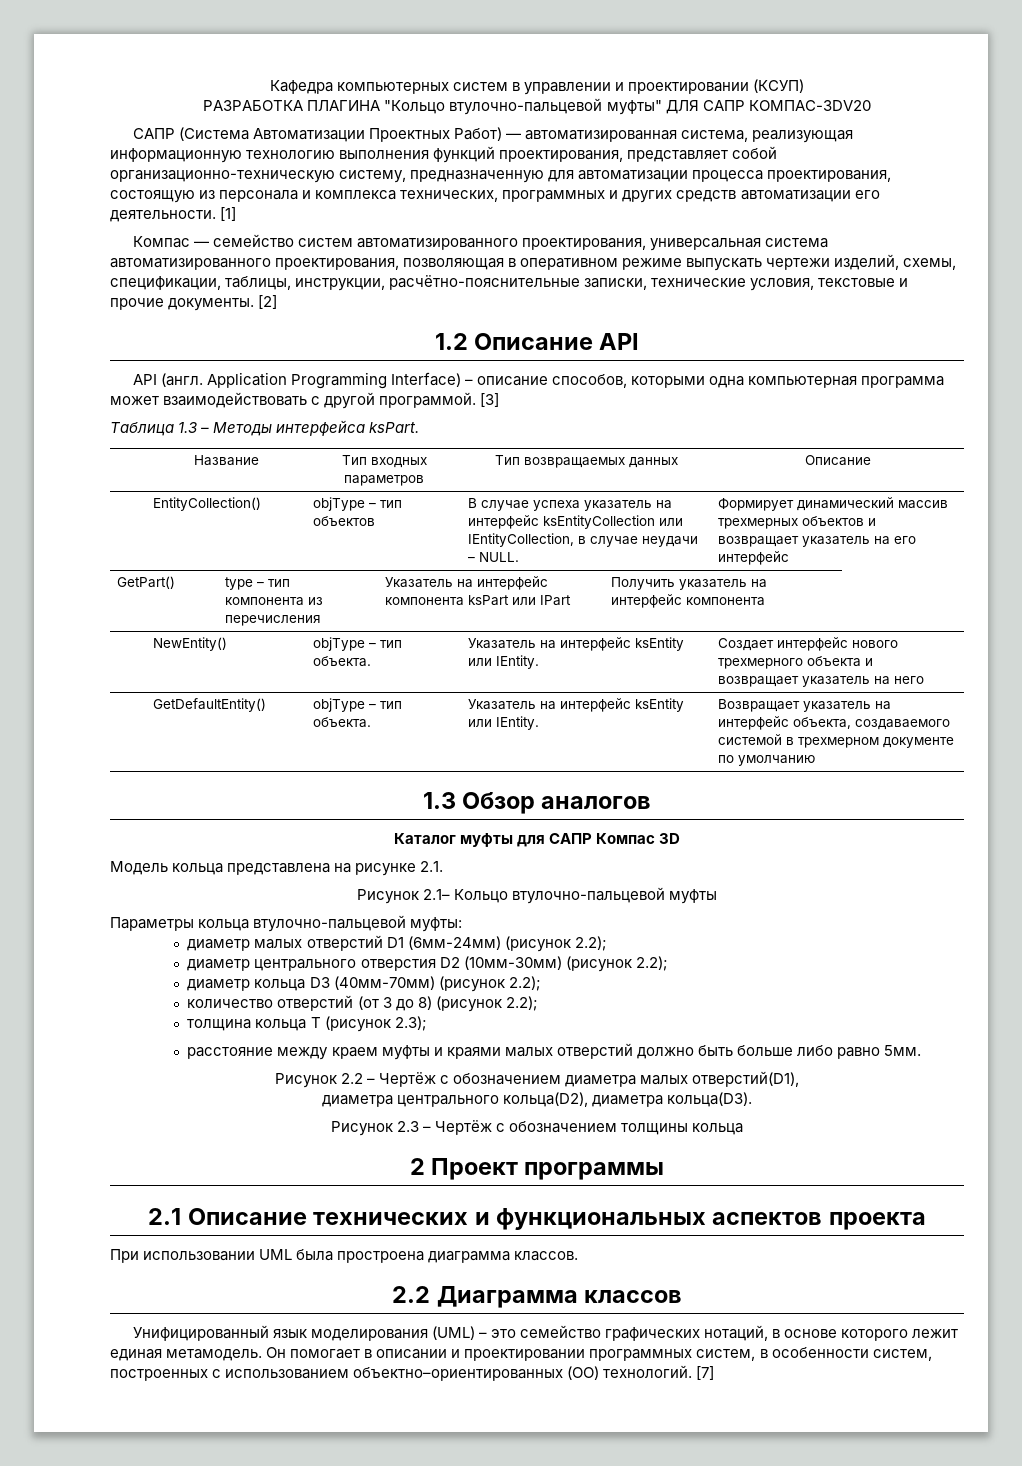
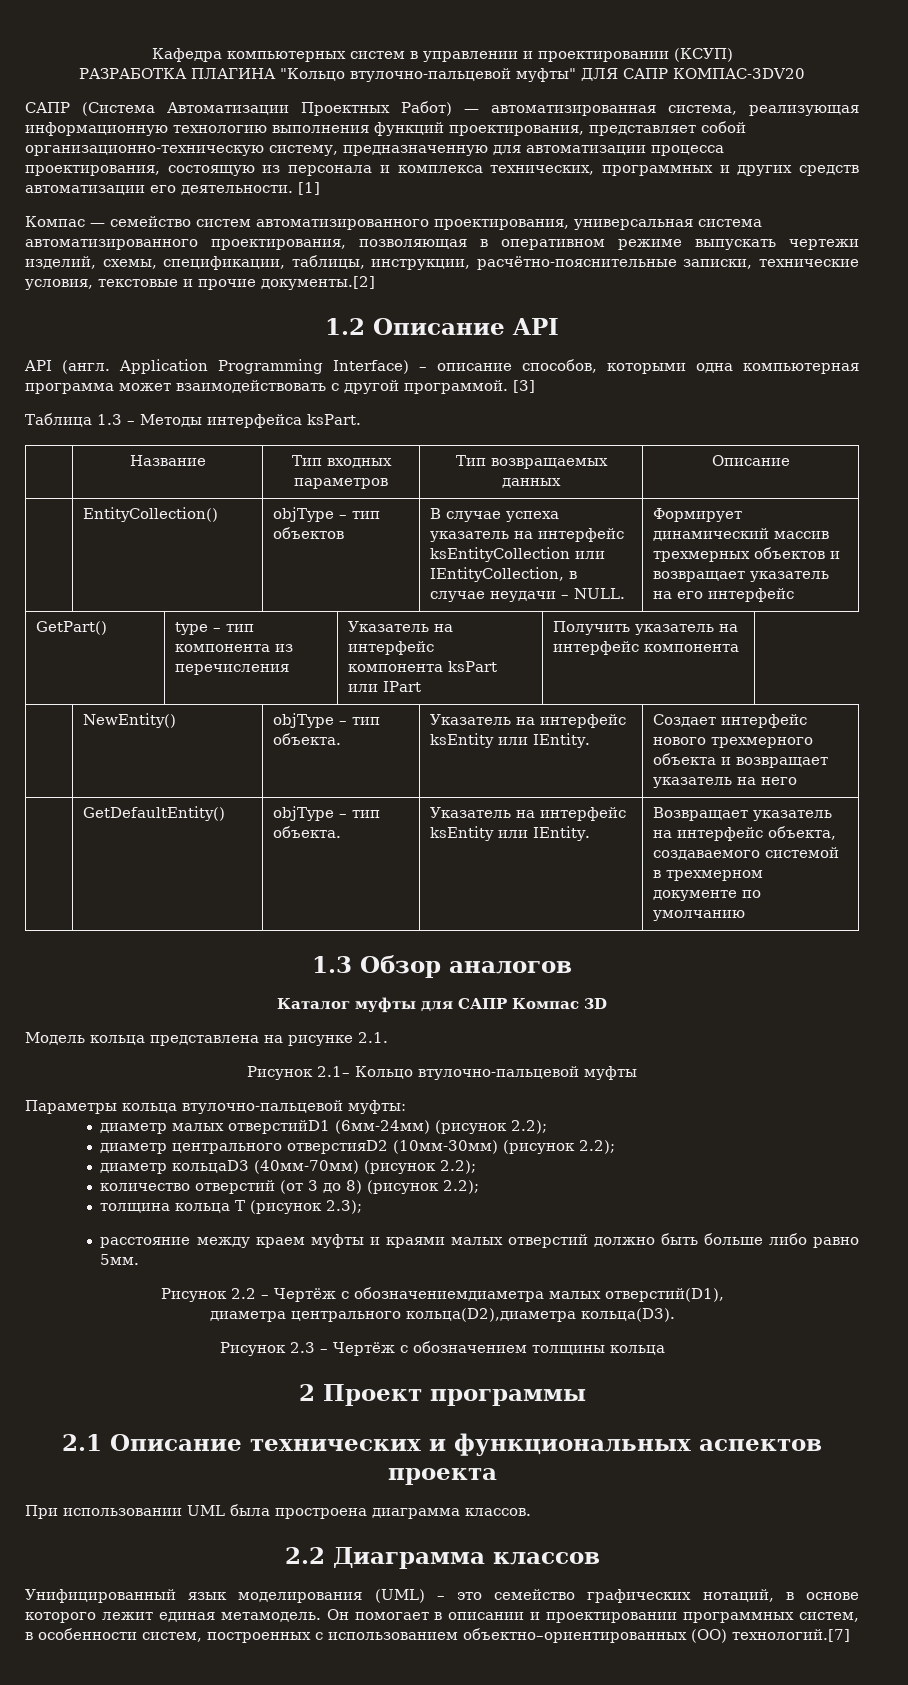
- Компас — семейство систем автоматизированного проектирования, универсальная система автоматизированного проектирования, позволяющая в оперативном режиме выпускать чертежи изделий, схемы, спецификации, таблицы, инструкции, расчётно-пояснительные записки, технические условия, текстовые и прочие документы. [2]
+ Компас — семейство систем автоматизированного проектирования, универсальная система автоматизированного проектирования, позволяющая в оперативном режиме выпускать чертежи изделий, схемы, спецификации, таблицы, инструкции, расчётно-пояснительные записки, технические условия, текстовые и прочие документы.[2]
- диаметр малых отверстий D1 (6мм-24мм) (рисунок 2.2);
+ диаметр малых отверстийD1 (6мм-24мм) (рисунок 2.2);
- диаметр центрального отверстия D2 (10мм-30мм) (рисунок 2.2);
+ диаметр центрального отверстияD2 (10мм-30мм) (рисунок 2.2);
- диаметр кольца D3 (40мм-70мм) (рисунок 2.2);
+ диаметр кольцаD3 (40мм-70мм) (рисунок 2.2);
- Рисунок 2.2 – Чертёж с обозначением диаметра малых отверстий(D1),
+ Рисунок 2.2 – Чертёж с обозначениемдиаметра малых отверстий(D1),
- диаметра центрального кольца(D2), диаметра кольца(D3).
+ диаметра центрального кольца(D2),диаметра кольца(D3).
- Он помогает в описании и проектировании программных систем, в особенности систем, построенных с использованием объектно–ориентированных (ОО) технологий. [7]
+ Он помогает в описании и проектировании программных систем, в особенности систем, построенных с использованием объектно–ориентированных (ОО) технологий.[7]

